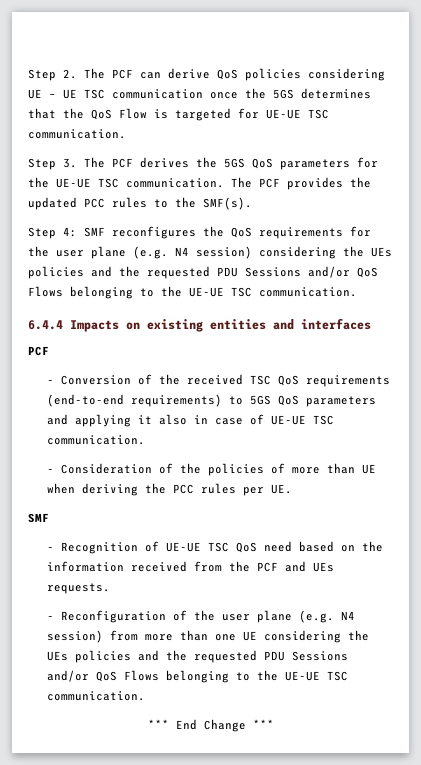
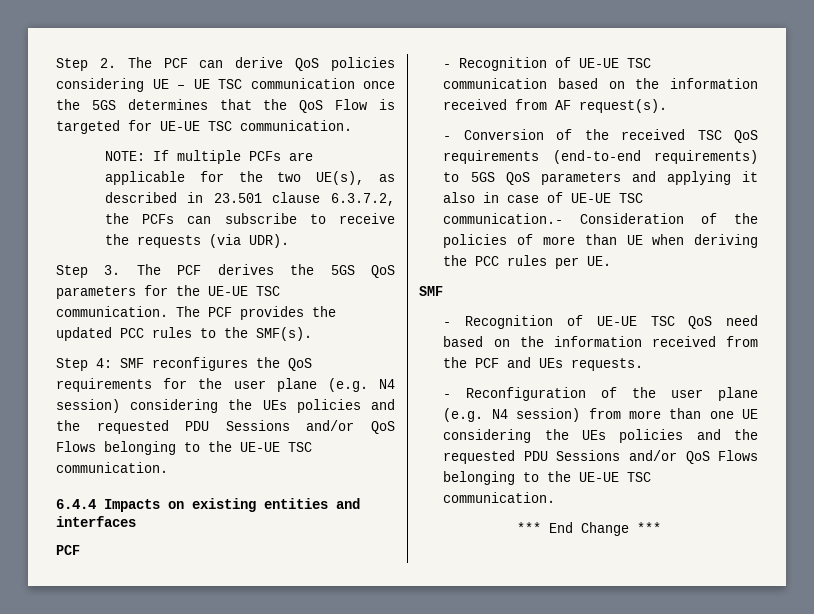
+ NOTE: If multiple PCFs are applicable for the two UE(s), as described in 23.501 clause 6.3.7.2, the PCFs can subscribe to receive the requests (via UDR).
+ - Recognition of UE-UE TSC communication based on the information received from AF request(s).
- - Conversion of the received TSC QoS requirements (end-to-end requirements) to 5GS QoS parameters and applying it also in case of UE-UE TSC communication.
- - Consideration of the policies of more than UE when deriving the PCC rules per UE.
+ - Conversion of the received TSC QoS requirements (end-to-end requirements) to 5GS QoS parameters and applying it also in case of UE-UE TSC communication.- Consideration of the policies of more than UE when deriving the PCC rules per UE.

